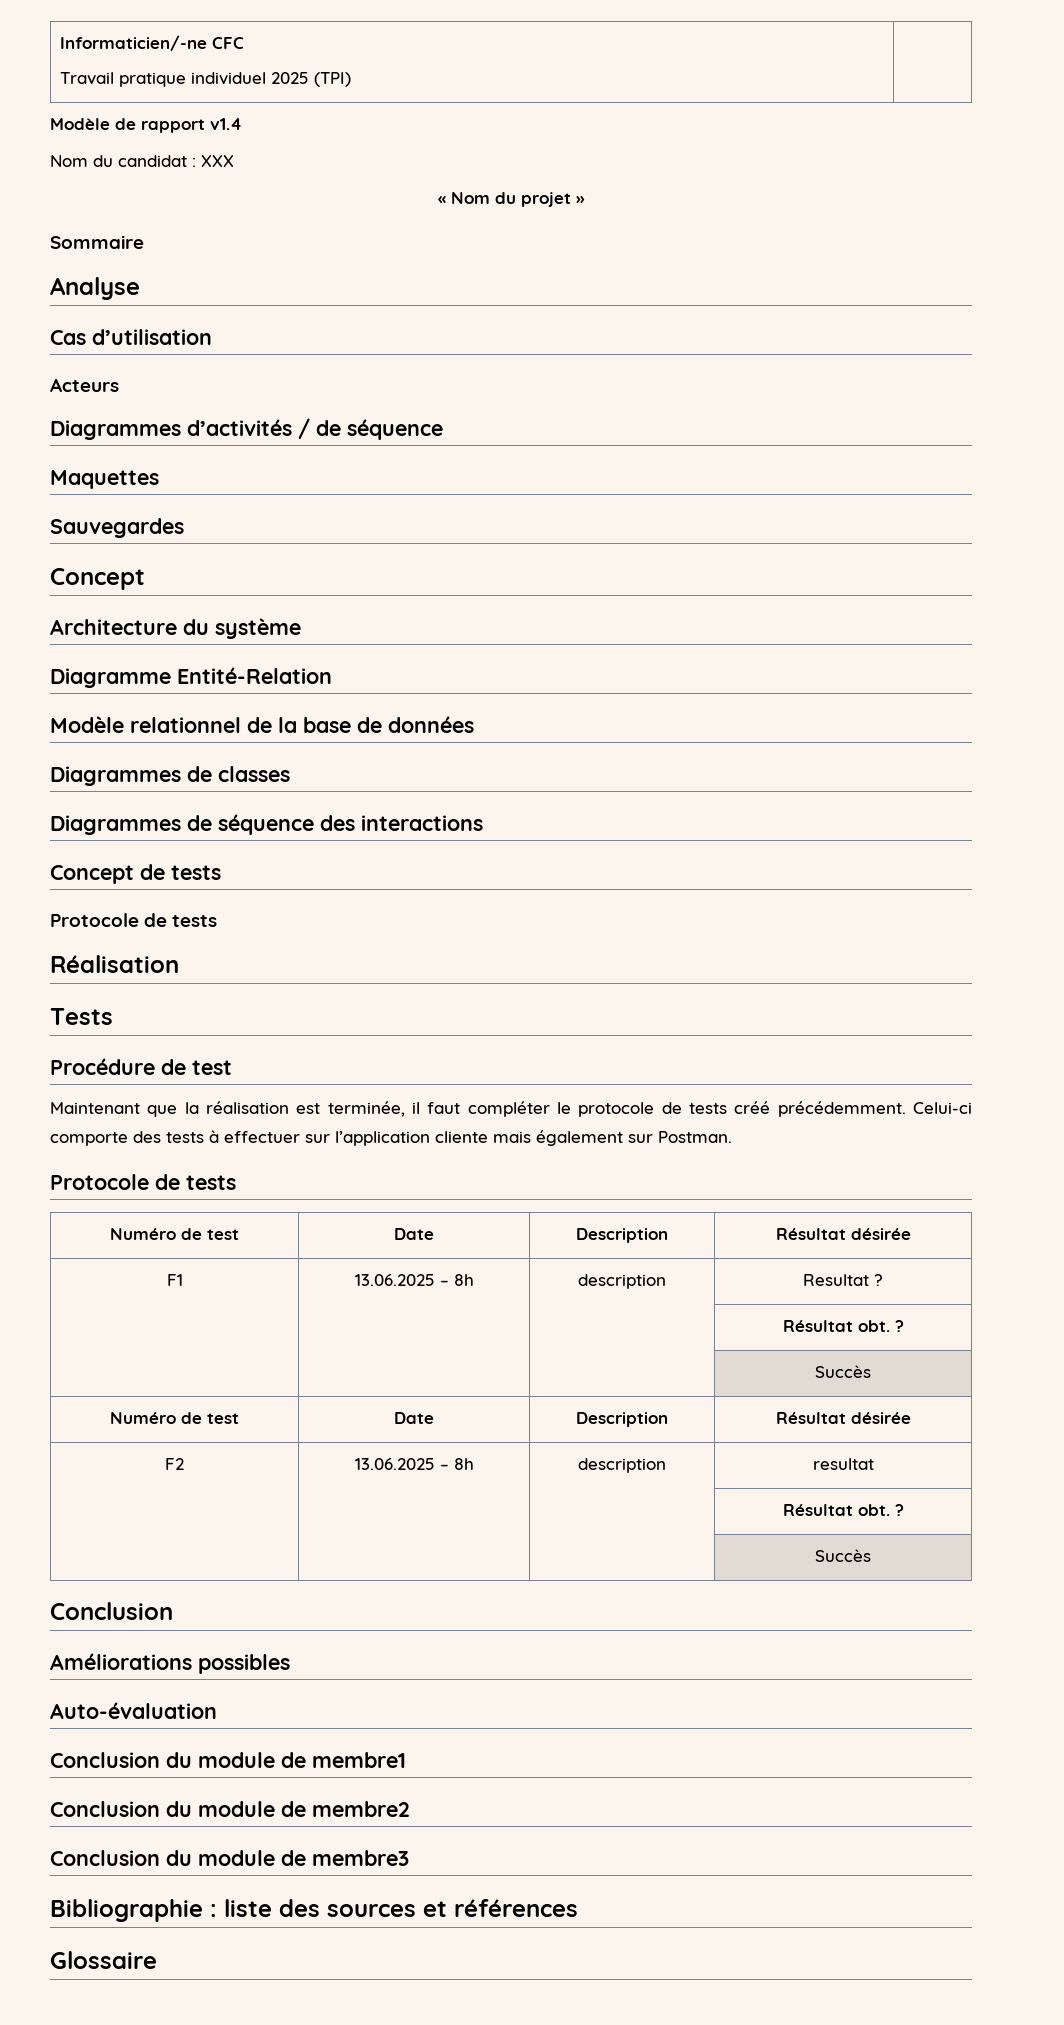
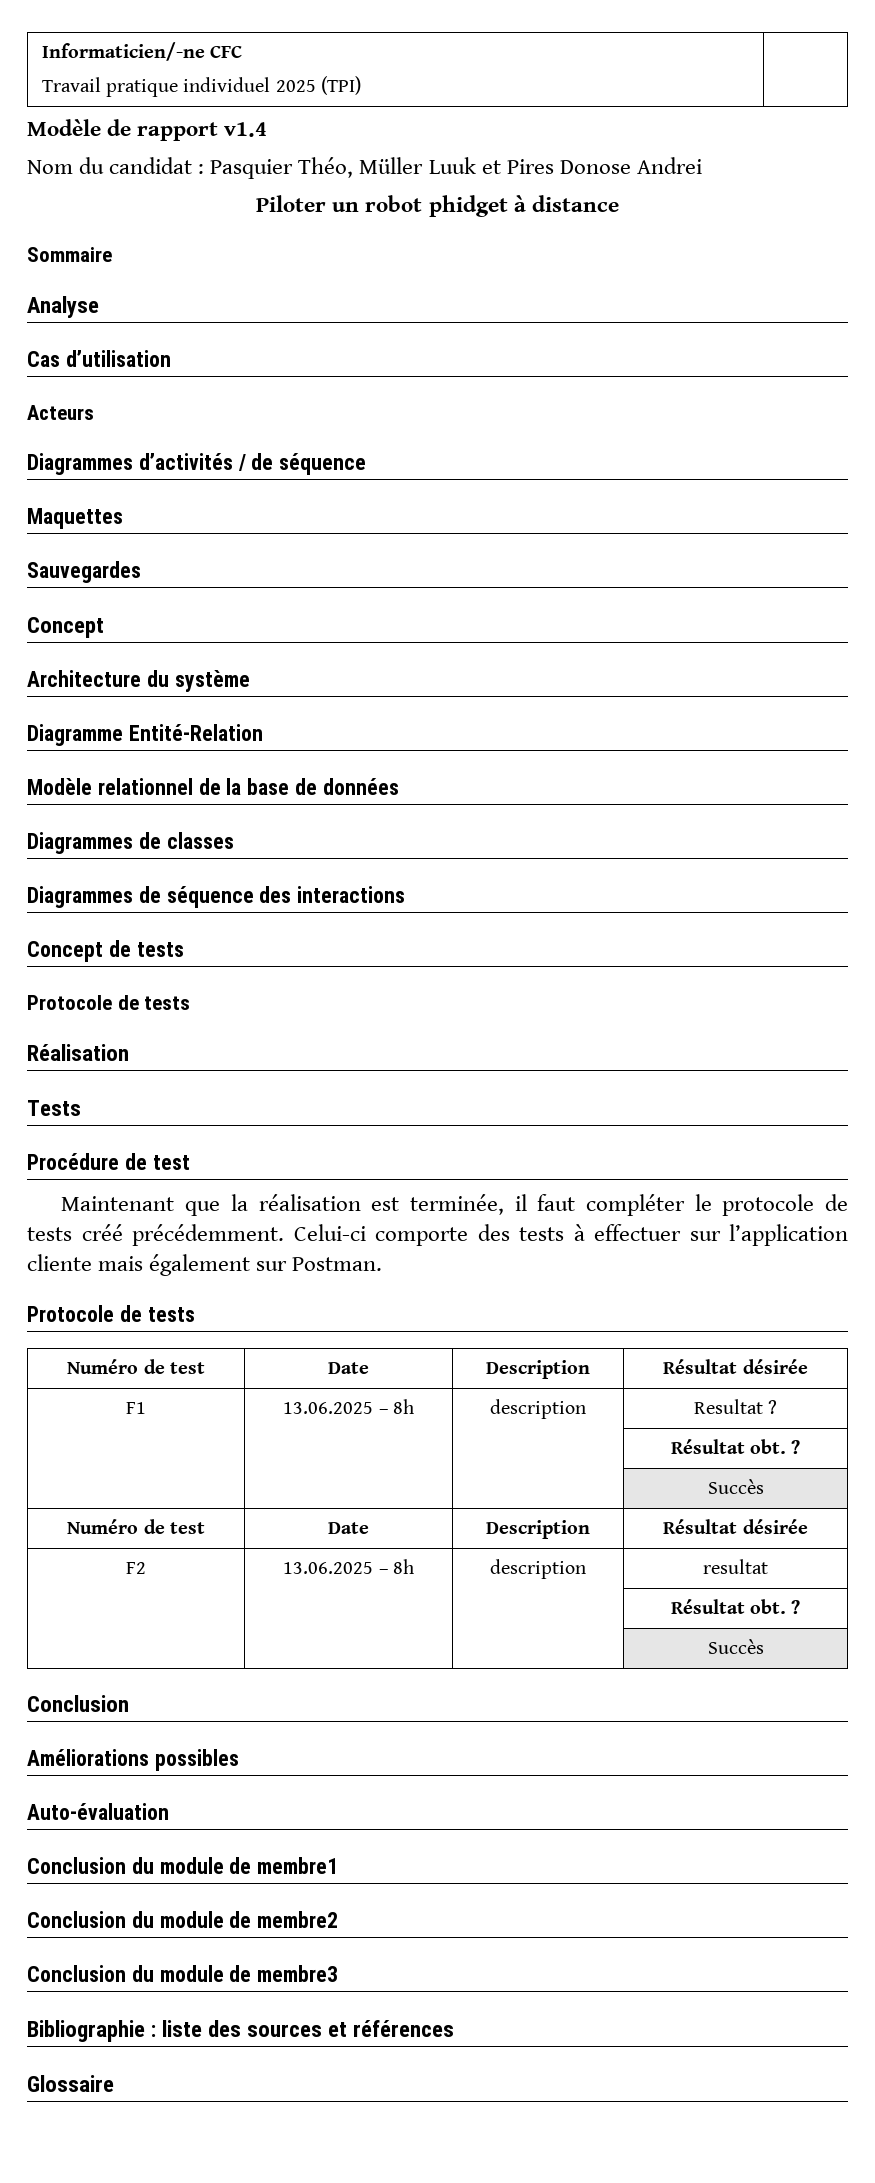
- Nom du candidat : XXX
- « Nom du projet »
+ Nom du candidat : Pasquier Théo, Müller Luuk et Pires Donose Andrei
+ Piloter un robot phidget à distance

